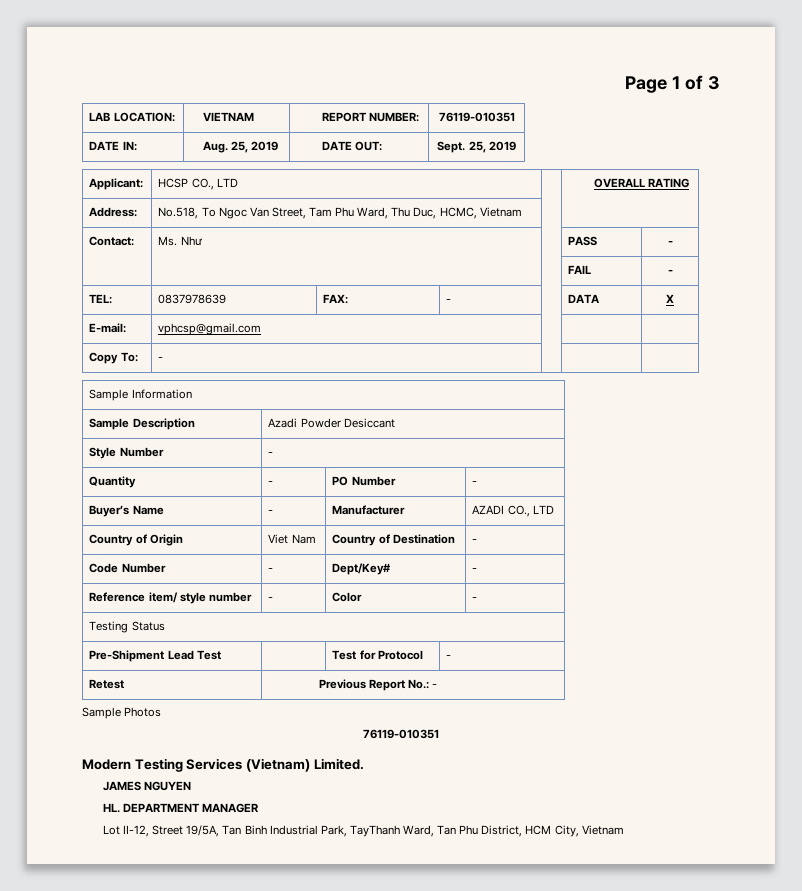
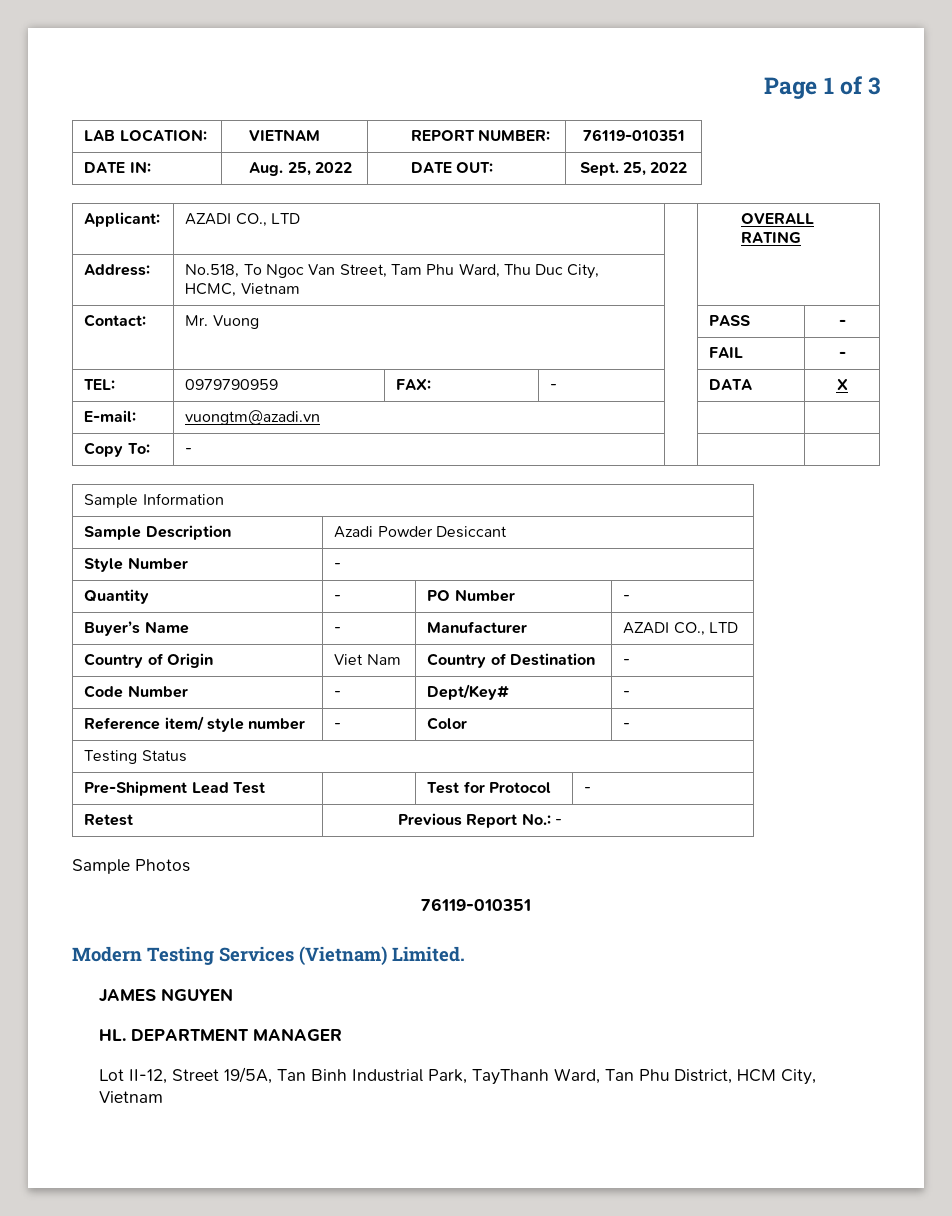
- DATE IN: | Aug. 25, 2019 | DATE OUT: | Sept. 25, 2019
+ DATE IN: | Aug. 25, 2022 | DATE OUT: | Sept. 25, 2022
- Applicant: | HCSP CO., LTD | | OVERALL RATING
+ Applicant: | AZADI CO., LTD | | OVERALL RATING
- Address: | No.518, To Ngoc Van Street, Tam Phu Ward, Thu Duc, HCMC, Vietnam | |
+ Address: | No.518, To Ngoc Van Street, Tam Phu Ward, Thu Duc City, HCMC, Vietnam | |
- Contact: | Ms. Như | | PASS | -
+ Contact: | Mr. Vuong | | PASS | -
- TEL: | 0837978639 | FAX: | - | | DATA | X
+ TEL: | 0979790959 | FAX: | - | | DATA | X
- E-mail: | vphcsp@gmail.com | | |
+ E-mail: | vuongtm@azadi.vn | | |

